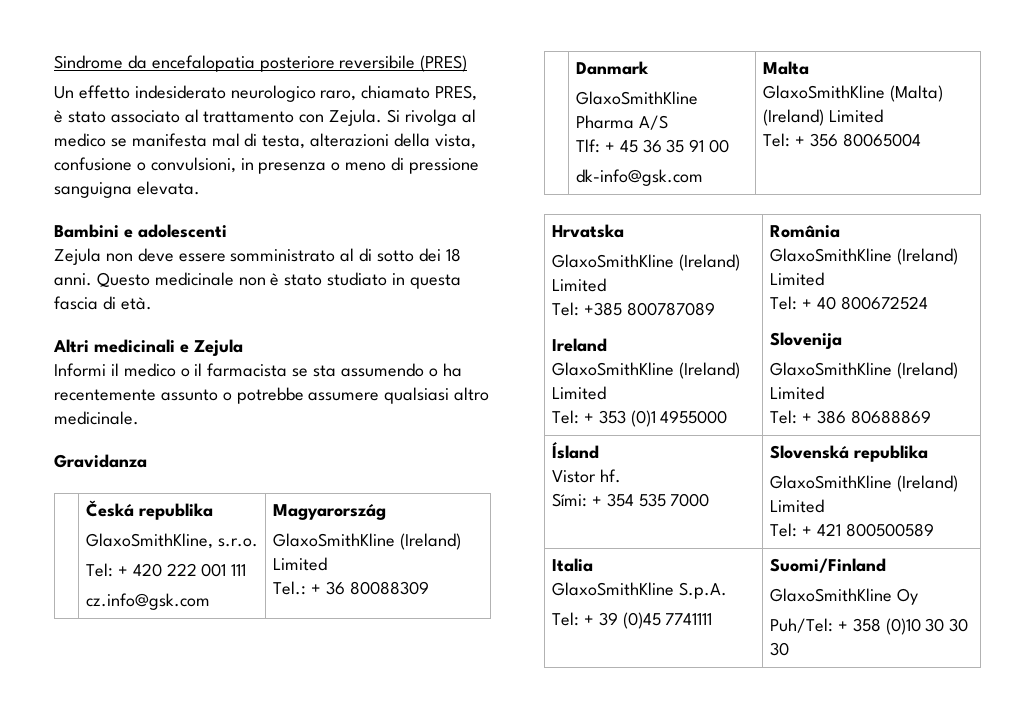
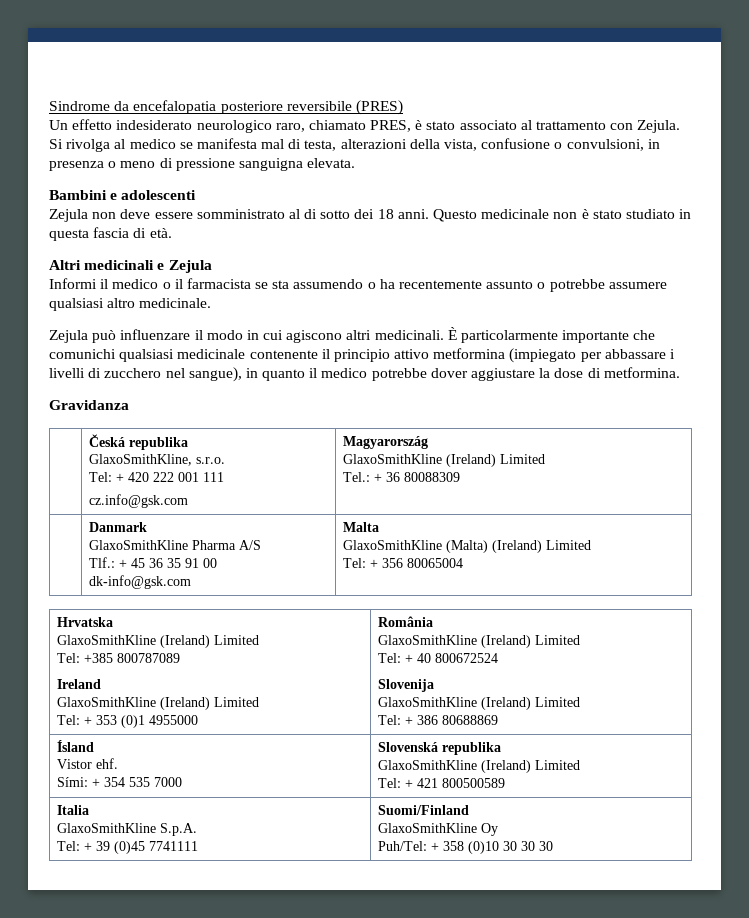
+ Zejula può influenzare il modo in cui agiscono altri medicinali. È particolarmente importante che comunichi qualsiasi medicinale contenente il principio attivo metformina (impiegato per abbassare i livelli di zucchero nel sangue), in quanto il medico potrebbe dover aggiustare la dose di metformina.
  | Danmark
  GlaxoSmithKline Pharma A/S
- Tlf: + 45 36 35 91 00
+ Tlf.: + 45 36 35 91 00
  Ísland
- Vistor hf.
+ Vistor ehf.

